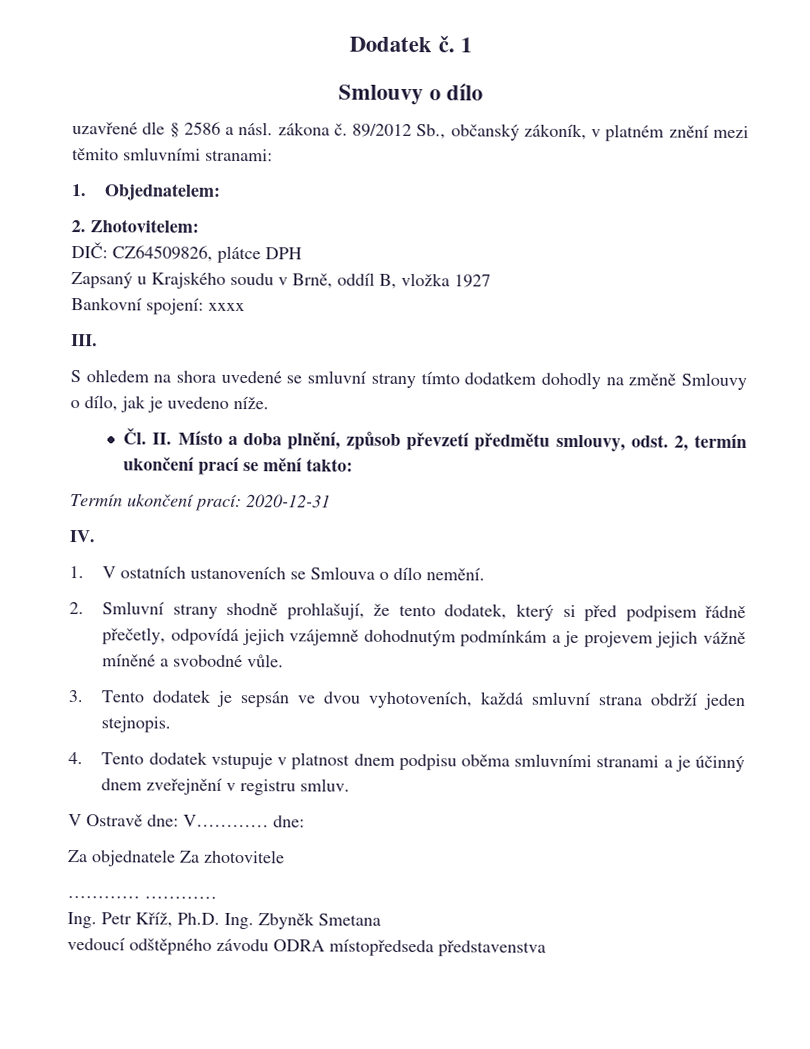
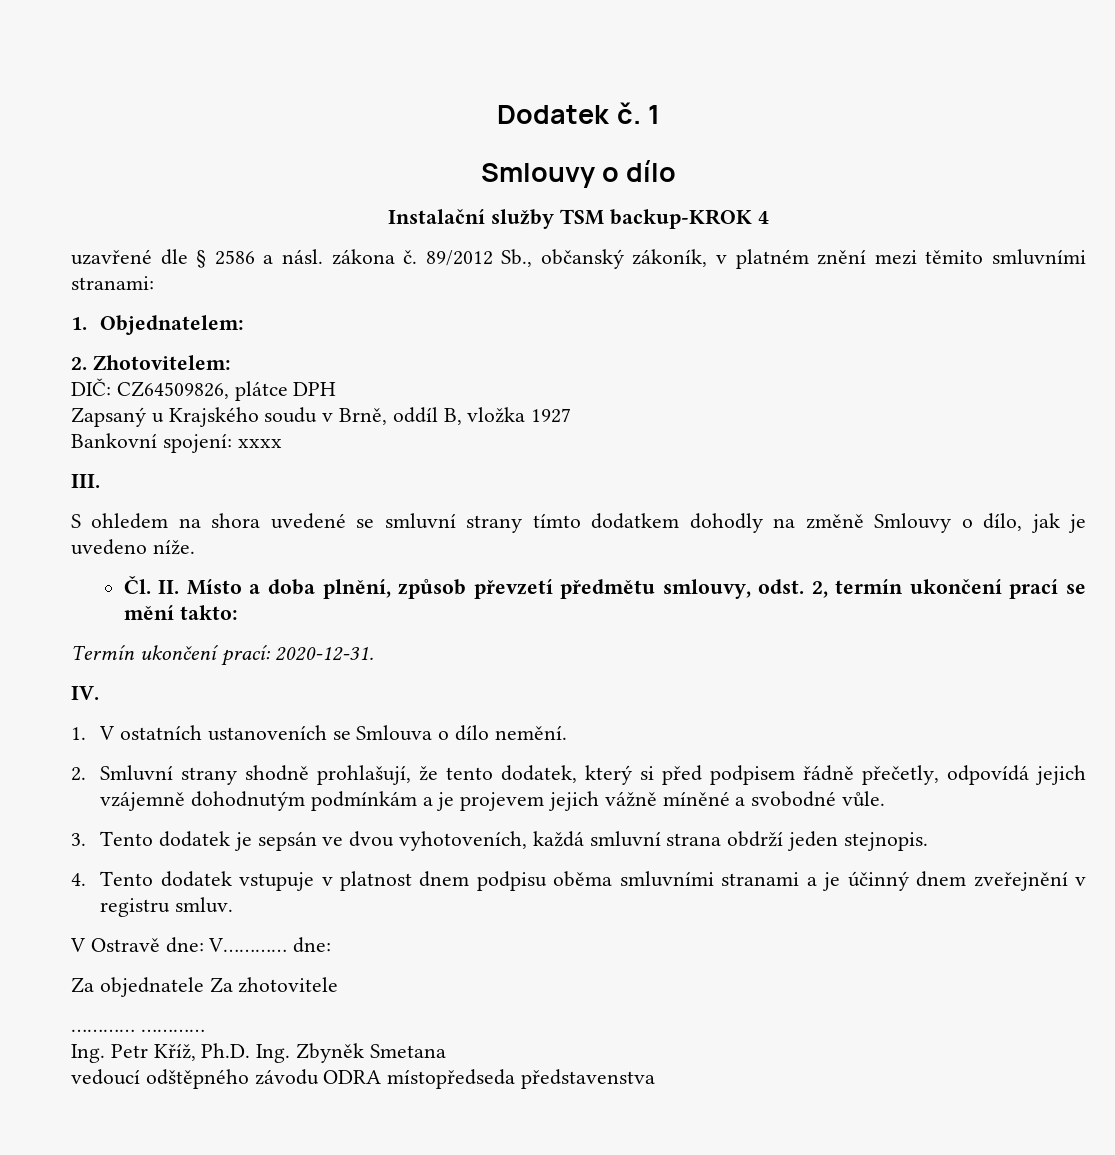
+ Instalační služby TSM backup-KROK 4
- Termín ukončení prací: 2020-12-31
+ Termín ukončení prací: 2020-12-31.

